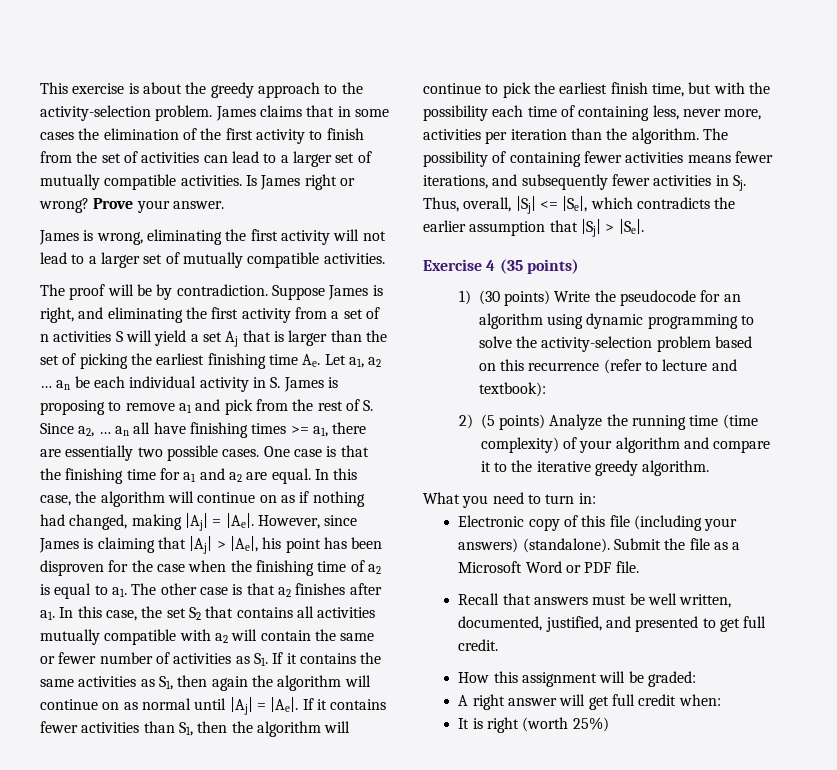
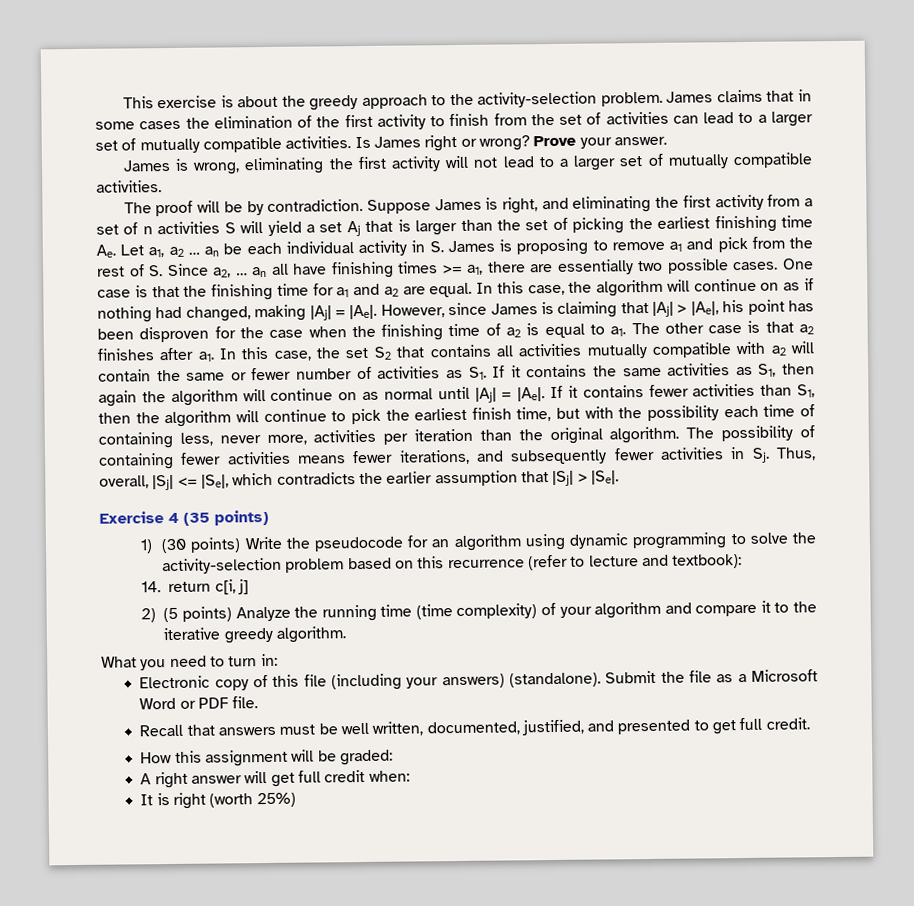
- If it contains fewer activities than S1, then the algorithm will continue to pick the earliest finish time, but with the possibility each time of containing less, never more, activities per iteration than the algorithm.
+ If it contains fewer activities than S1, then the algorithm will continue to pick the earliest finish time, but with the possibility each time of containing less, never more, activities per iteration than the original algorithm.
+ 14. return c[i, j]

